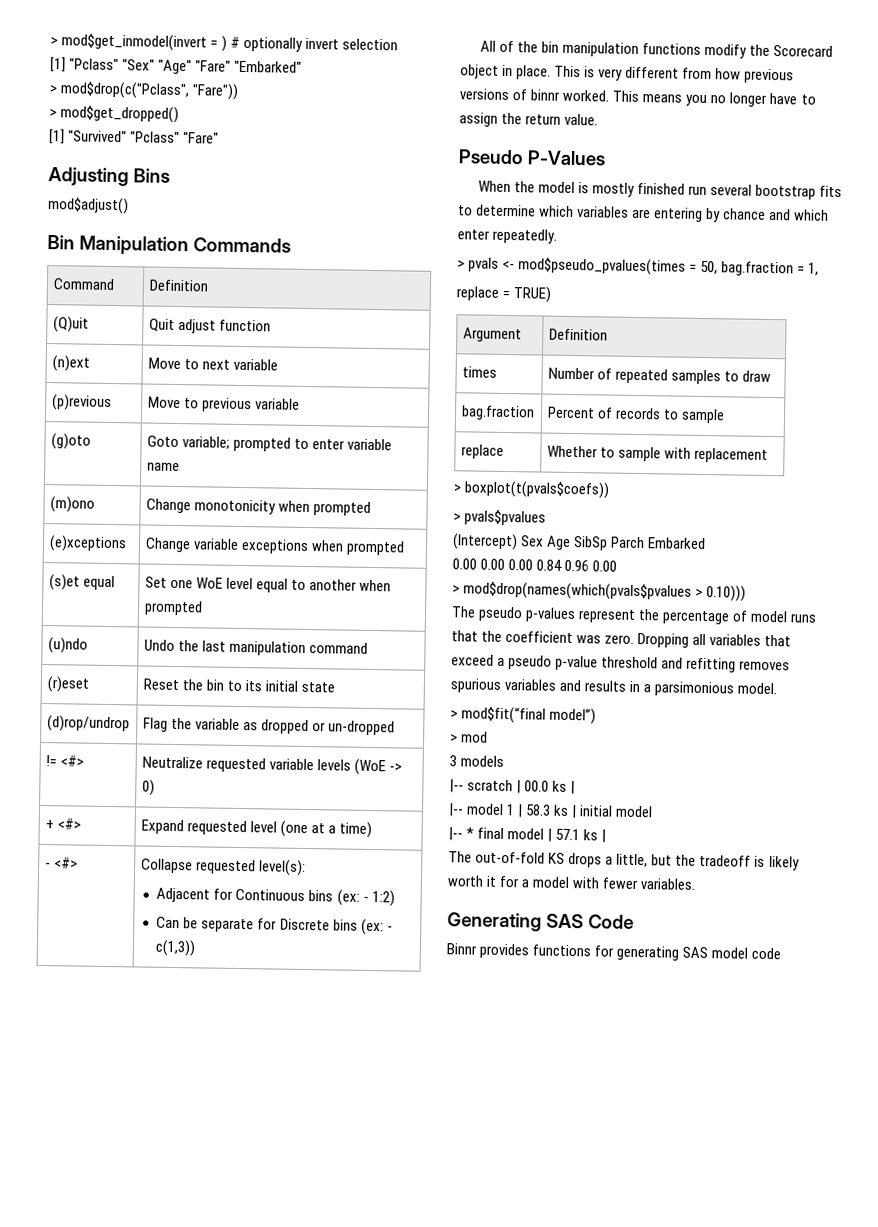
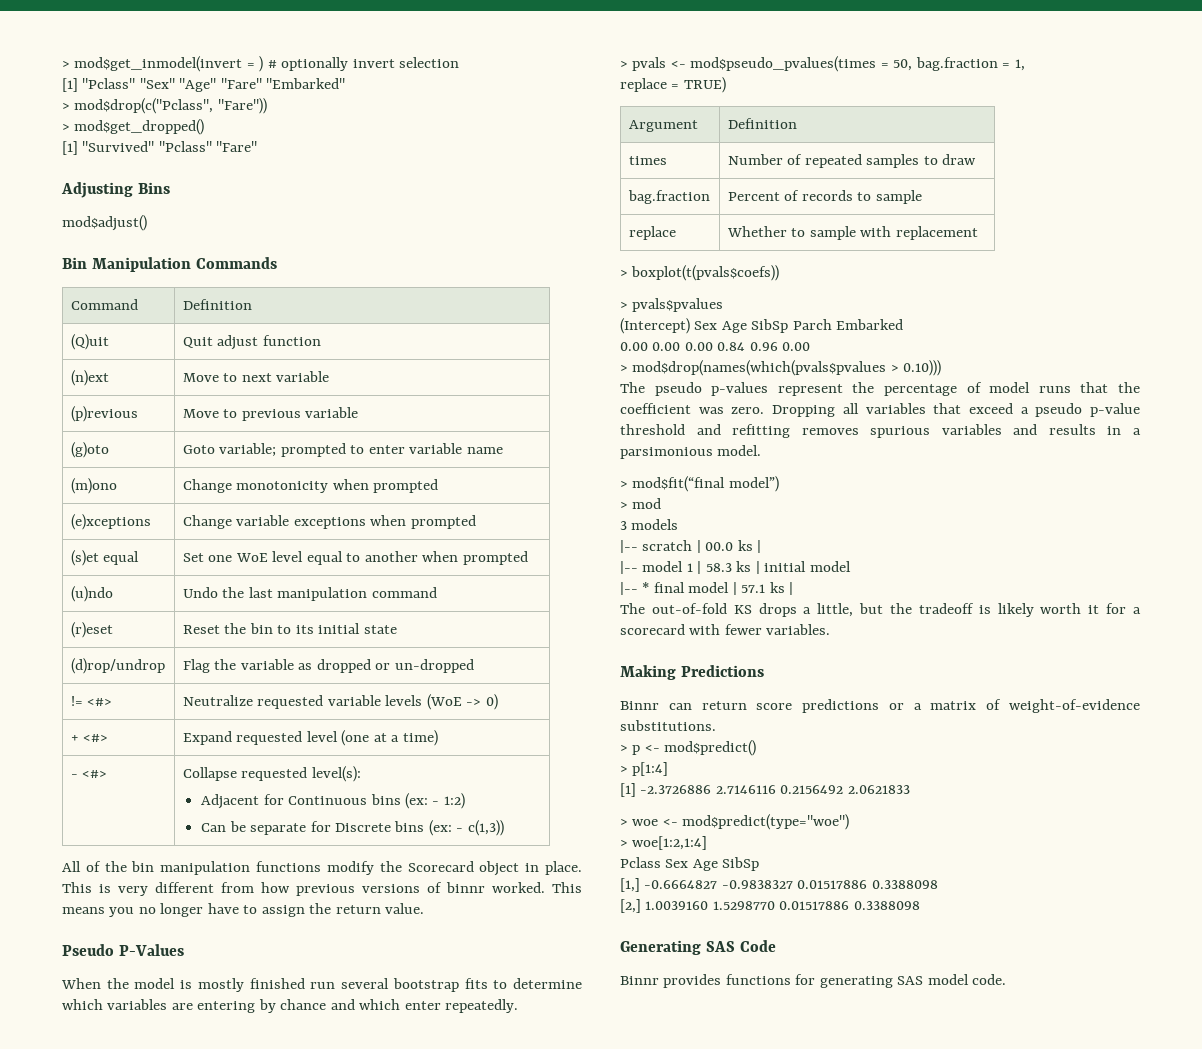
- The out-of-fold KS drops a little, but the tradeoff is likely worth it for a model with fewer variables.
+ The out-of-fold KS drops a little, but the tradeoff is likely worth it for a scorecard with fewer variables.
+ Making Predictions
+ Binnr can return score predictions or a matrix of weight-of-evidence substitutions.
+ > p <- mod$predict()
+ > p[1:4]
+ [1] -2.3726886 2.7146116 0.2156492 2.0621833
+ > woe <- mod$predict(type="woe")
+ > woe[1:2,1:4]
+ Pclass Sex Age SibSp
+ [1,] -0.6664827 -0.9838327 0.01517886 0.3388098
+ [2,] 1.0039160 1.5298770 0.01517886 0.3388098
- Binnr provides functions for generating SAS model code
+ Binnr provides functions for generating SAS model code.

